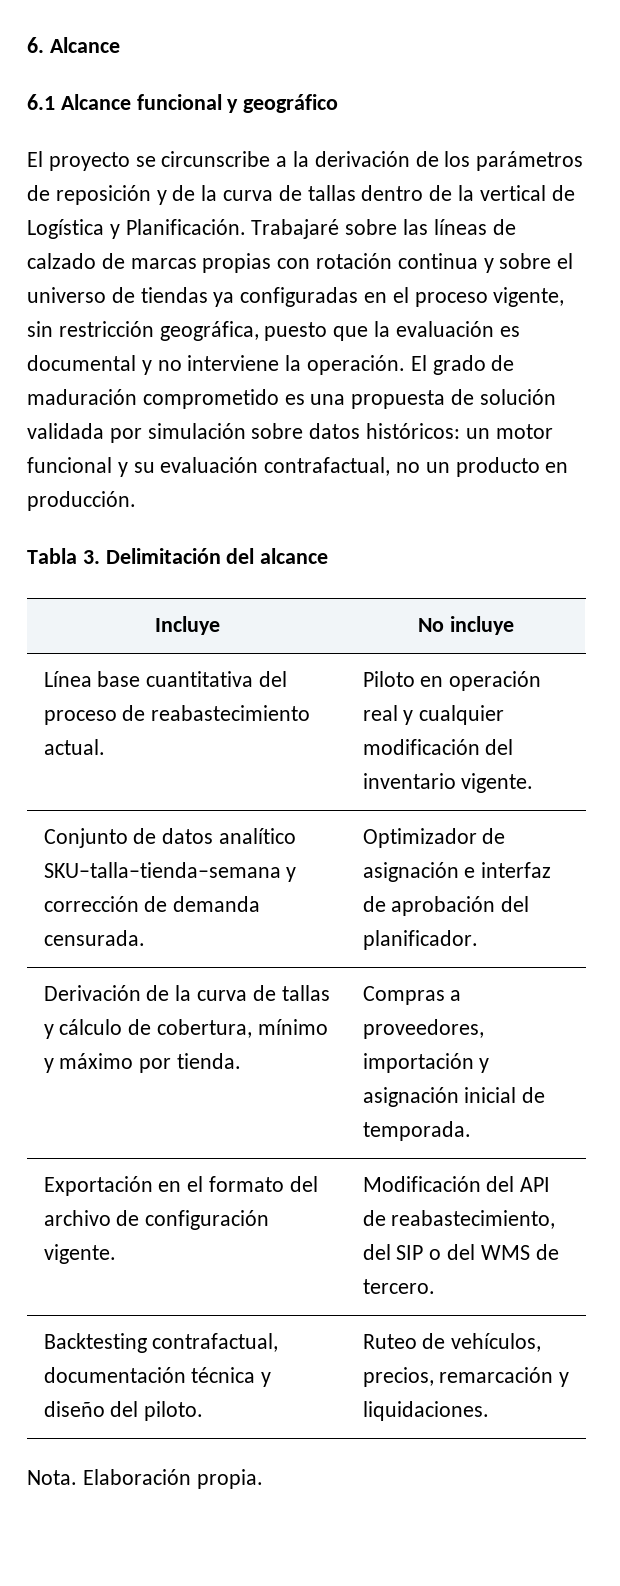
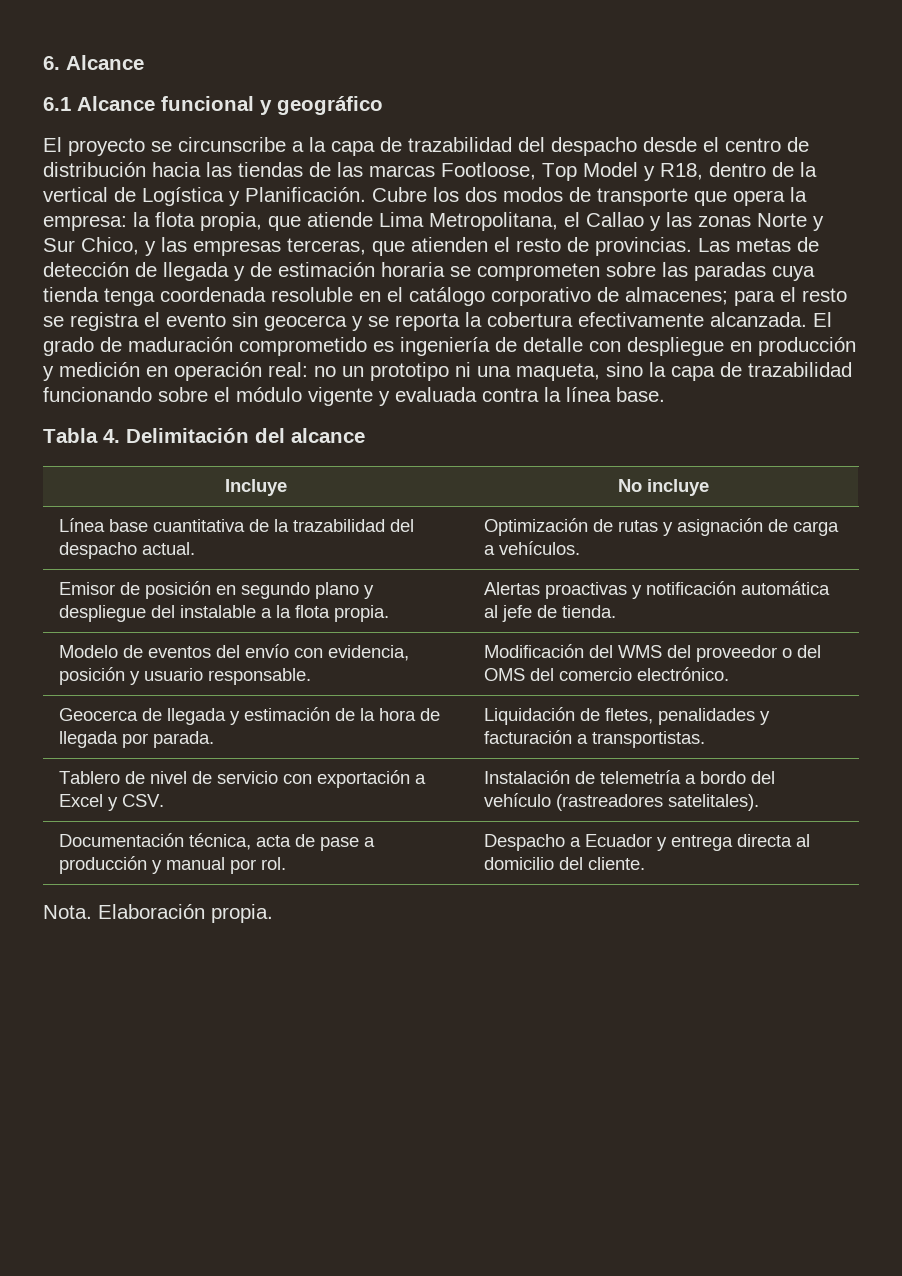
- El proyecto se circunscribe a la derivación de los parámetros de reposición y de la curva de tallas dentro de la vertical de Logística y Planificación.
+ El proyecto se circunscribe a la capa de trazabilidad del despacho desde el centro de distribución hacia las tiendas de las marcas Footloose, Top Model y R18, dentro de la vertical de Logística y Planificación.
- Trabajaré sobre las líneas de calzado de marcas propias con rotación continua y sobre el universo de tiendas ya configuradas en el proceso vigente, sin restricción geográfica, puesto que la evaluación es documental y no interviene la operación.
+ Cubre los dos modos de transporte que opera la empresa: la flota propia, que atiende Lima Metropolitana, el Callao y las zonas Norte y Sur Chico, y las empresas terceras, que atienden el resto de provincias. Las metas de detección de llegada y de estimación horaria se comprometen sobre las paradas cuya tienda tenga coordenada resoluble en el catálogo corporativo de almacenes; para el resto se registra el evento sin geocerca y se reporta la cobertura efectivamente alcanzada.
- El grado de maduración comprometido es una propuesta de solución validada por simulación sobre datos históricos: un motor funcional y su evaluación contrafactual, no un producto en producción.
+ El grado de maduración comprometido es ingeniería de detalle con despliegue en producción y medición en operación real: no un prototipo ni una maqueta, sino la capa de trazabilidad funcionando sobre el módulo vigente y evaluada contra la línea base.
- Tabla 3. Delimitación del alcance
+ Tabla 4. Delimitación del alcance
- Línea base cuantitativa del proceso de reabastecimiento actual. | Piloto en operación real y cualquier modificación del inventario vigente.
- Conjunto de datos analítico SKU–talla–tienda–semana y corrección de demanda censurada. | Optimizador de asignación e interfaz de aprobación del planificador.
- Derivación de la curva de tallas y cálculo de cobertura, mínimo y máximo por tienda. | Compras a proveedores, importación y asignación inicial de temporada.
- Exportación en el formato del archivo de configuración vigente. | Modificación del API de reabastecimiento, del SIP o del WMS de tercero.
- Backtesting contrafactual, documentación técnica y diseño del piloto. | Ruteo de vehículos, precios, remarcación y liquidaciones.
+ Línea base cuantitativa de la trazabilidad del despacho actual. | Optimización de rutas y asignación de carga a vehículos.
+ Emisor de posición en segundo plano y despliegue del instalable a la flota propia. | Alertas proactivas y notificación automática al jefe de tienda.
+ Modelo de eventos del envío con evidencia, posición y usuario responsable. | Modificación del WMS del proveedor o del OMS del comercio electrónico.
+ Geocerca de llegada y estimación de la hora de llegada por parada. | Liquidación de fletes, penalidades y facturación a transportistas.
+ Tablero de nivel de servicio con exportación a Excel y CSV. | Instalación de telemetría a bordo del vehículo (rastreadores satelitales).
+ Documentación técnica, acta de pase a producción y manual por rol. | Despacho a Ecuador y entrega directa al domicilio del cliente.

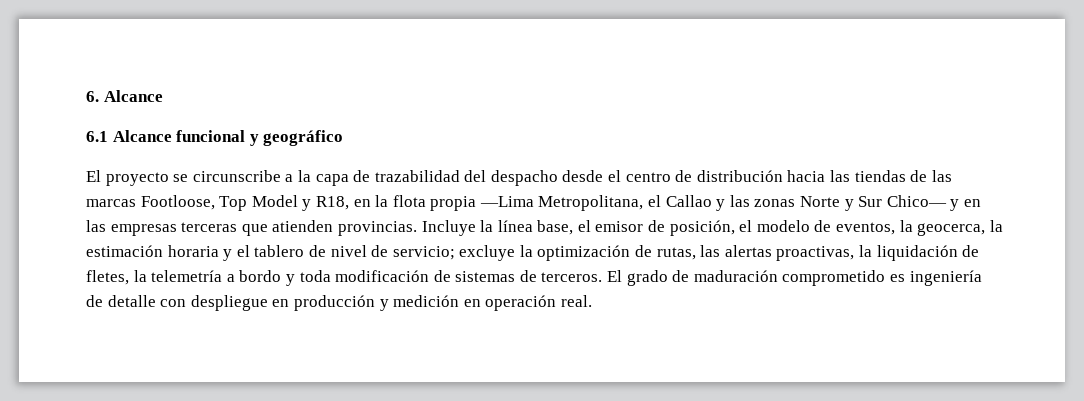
- El proyecto se circunscribe a la capa de trazabilidad del despacho desde el centro de distribución hacia las tiendas de las marcas Footloose, Top Model y R18, dentro de la vertical de Logística y Planificación. Cubre los dos modos de transporte que opera la empresa: la flota propia, que atiende Lima Metropolitana, el Callao y las zonas Norte y Sur Chico, y las empresas terceras, que atienden el resto de provincias. Las metas de detección de llegada y de estimación horaria se comprometen sobre las paradas cuya tienda tenga coordenada resoluble en el catálogo corporativo de almacenes; para el resto se registra el evento sin geocerca y se reporta la cobertura efectivamente alcanzada.
+ El proyecto se circunscribe a la capa de trazabilidad del despacho desde el centro de distribución hacia las tiendas de las marcas Footloose, Top Model y R18, en la flota propia —Lima Metropolitana, el Callao y las zonas Norte y Sur Chico— y en las empresas terceras que atienden provincias. Incluye la línea base, el emisor de posición, el modelo de eventos, la geocerca, la estimación horaria y el tablero de nivel de servicio; excluye la optimización de rutas, las alertas proactivas, la liquidación de fletes, la telemetría a bordo y toda modificación de sistemas de terceros.
- El grado de maduración comprometido es ingeniería de detalle con despliegue en producción y medición en operación real: no un prototipo ni una maqueta, sino la capa de trazabilidad funcionando sobre el módulo vigente y evaluada contra la línea base.
- Tabla 4. Delimitación del alcance
- Incluye | No incluye
- Línea base cuantitativa de la trazabilidad del despacho actual. | Optimización de rutas y asignación de carga a vehículos.
- Emisor de posición en segundo plano y despliegue del instalable a la flota propia. | Alertas proactivas y notificación automática al jefe de tienda.
- Modelo de eventos del envío con evidencia, posición y usuario responsable. | Modificación del WMS del proveedor o del OMS del comercio electrónico.
- Geocerca de llegada y estimación de la hora de llegada por parada. | Liquidación de fletes, penalidades y facturación a transportistas.
- Tablero de nivel de servicio con exportación a Excel y CSV. | Instalación de telemetría a bordo del vehículo (rastreadores satelitales).
- Documentación técnica, acta de pase a producción y manual por rol. | Despacho a Ecuador y entrega directa al domicilio del cliente.
- Nota. Elaboración propia.
+ El grado de maduración comprometido es ingeniería de detalle con despliegue en producción y medición en operación real.

